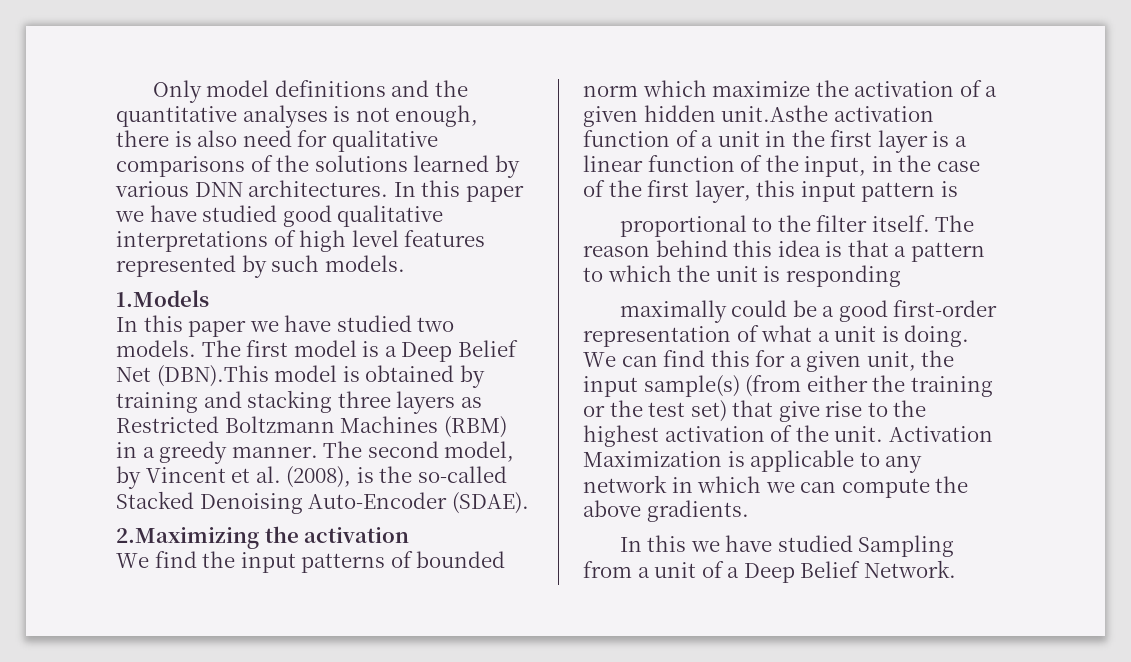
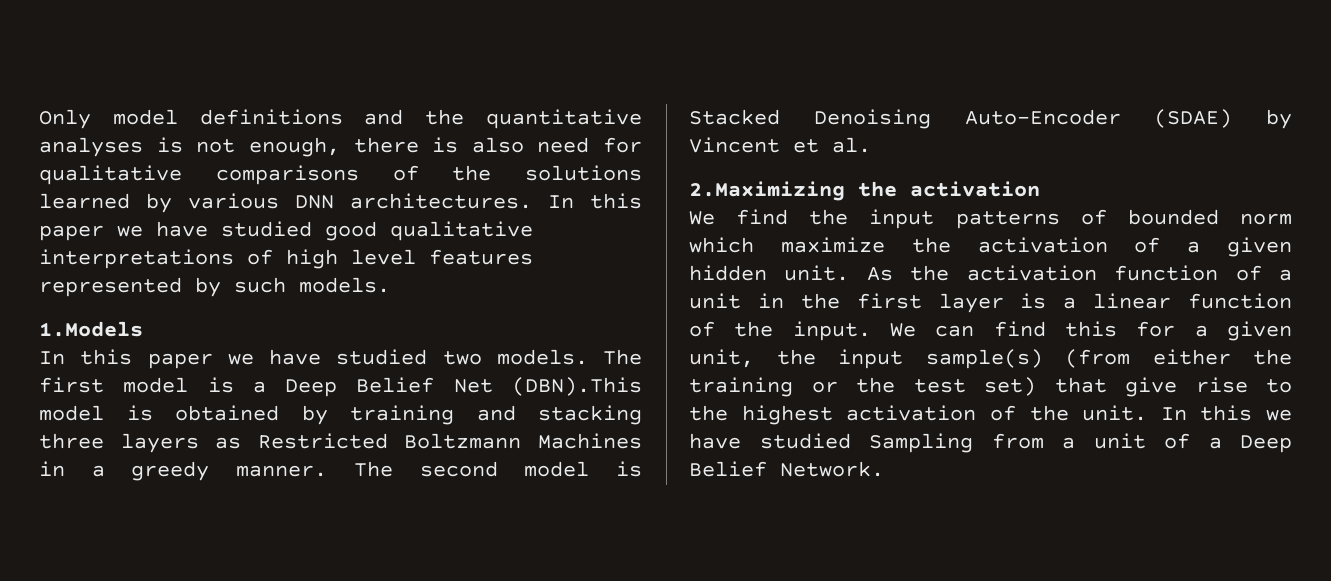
- The first model is a Deep Belief Net (DBN).This model is obtained by training and stacking three layers as Restricted Boltzmann Machines (RBM) in a greedy manner.
+ The first model is a Deep Belief Net (DBN).This model is obtained by training and stacking three layers as Restricted Boltzmann Machines in a greedy manner.
- The second model, by Vincent et al. (2008), is the so-called Stacked Denoising Auto-Encoder (SDAE).
+ The second model is Stacked Denoising Auto-Encoder (SDAE) by Vincent et al.
- We find the input patterns of bounded norm which maximize the activation of a given hidden unit.Asthe activation function of a unit in the first layer is a linear function of the input, in the case of the first layer, this input pattern is
- proportional to the filter itself. The reason behind this idea is that a pattern to which the unit is responding
- maximally could be a good first-order representation of what a unit is doing.
+ We find the input patterns of bounded norm which maximize the activation of a given hidden unit. As the activation function of a unit in the first layer is a linear function of the input.
- We can find this for a given unit, the input sample(s) (from either the training or the test set) that give rise to the highest activation of the unit. Activation Maximization is applicable to any network in which we can compute the above gradients.
- In this we have studied Sampling from a unit of a Deep Belief Network.
+ We can find this for a given unit, the input sample(s) (from either the training or the test set) that give rise to the highest activation of the unit. In this we have studied Sampling from a unit of a Deep Belief Network.

